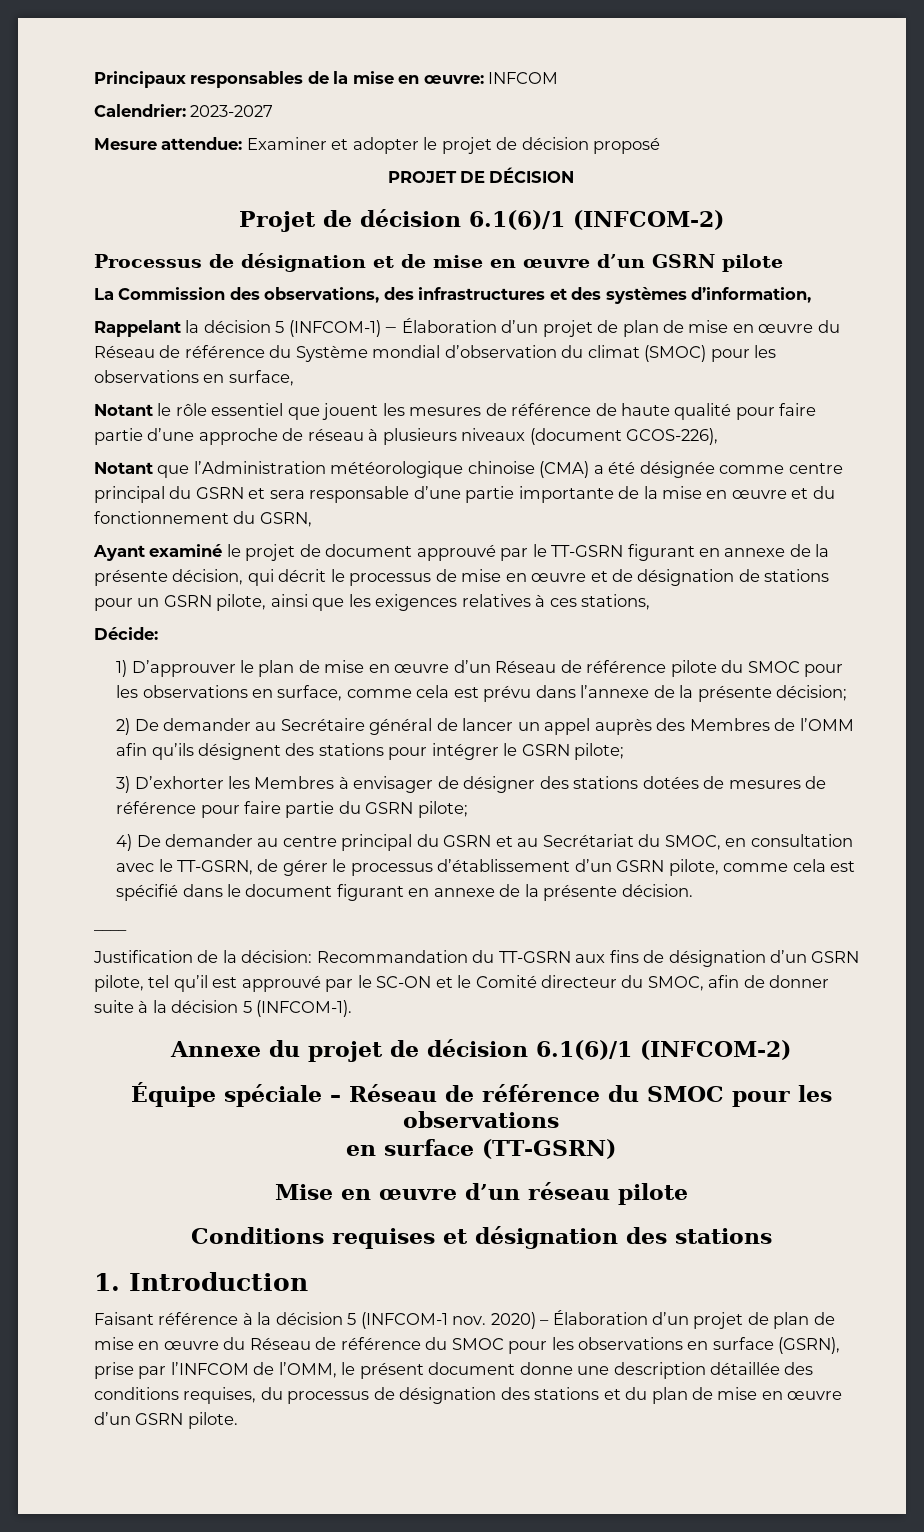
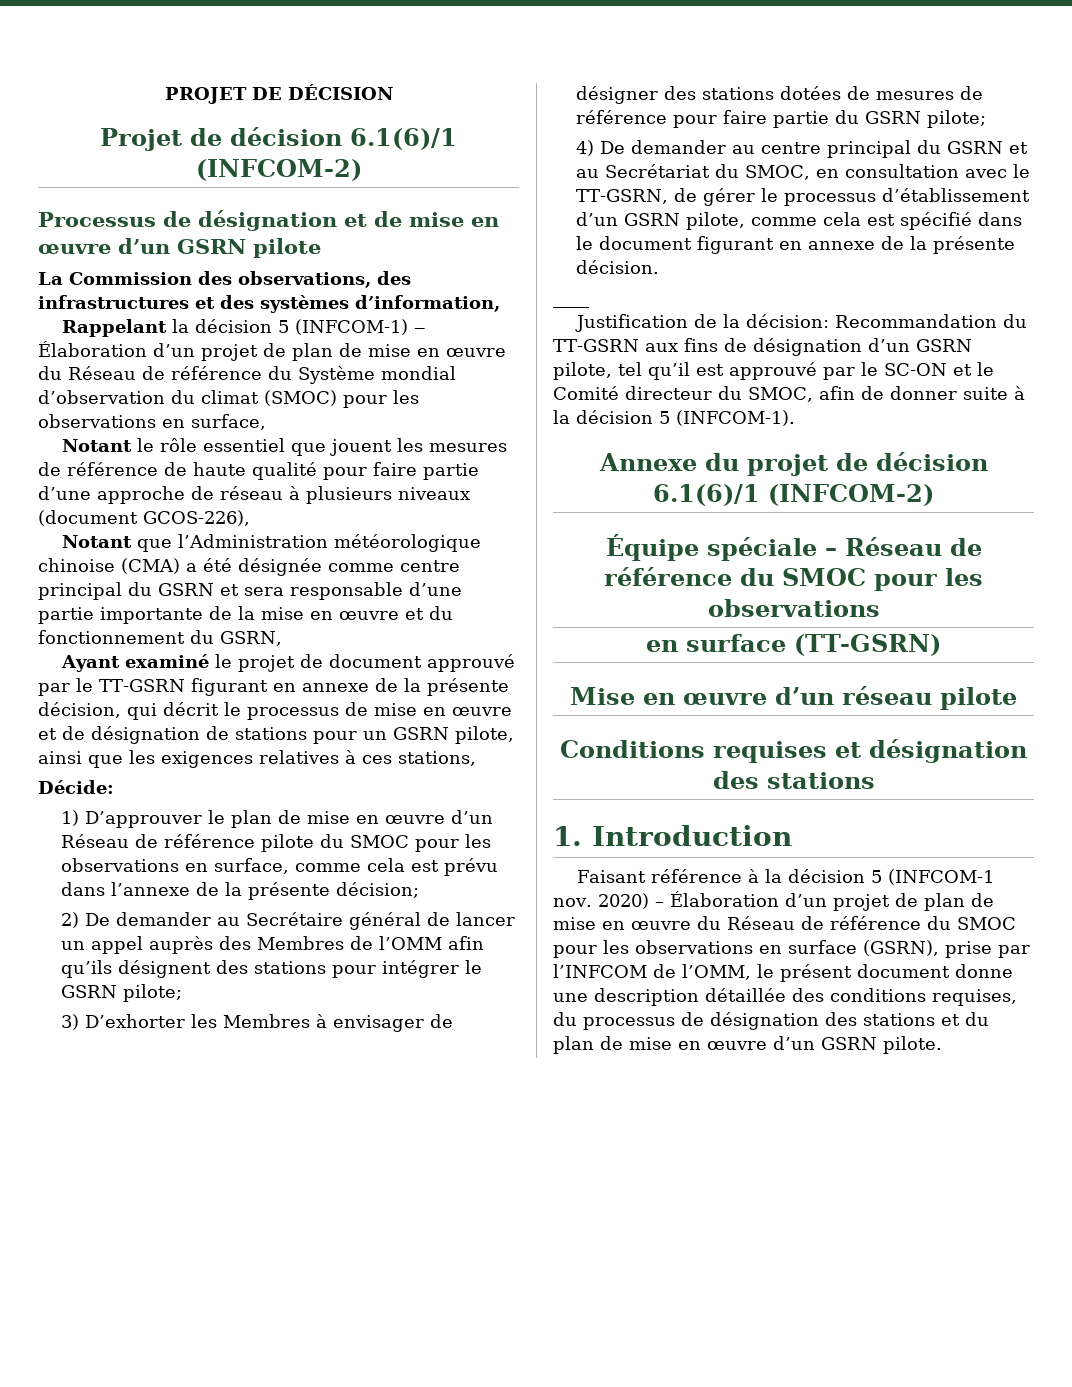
- Principaux responsables de la mise en œuvre: INFCOM
- Calendrier: 2023-2027
- Mesure attendue: Examiner et adopter le projet de décision proposé

